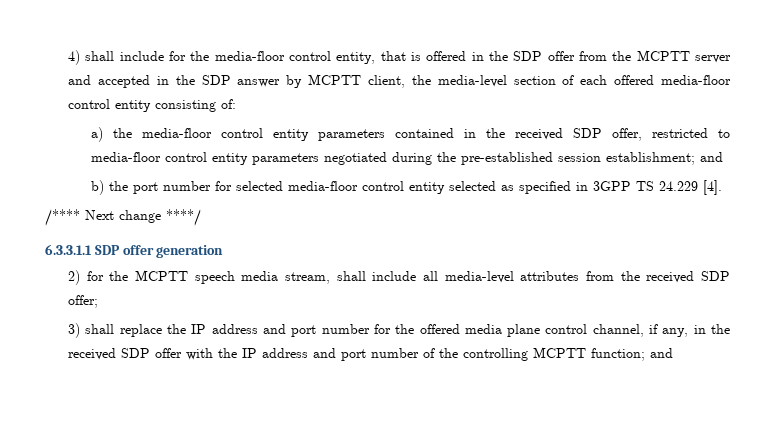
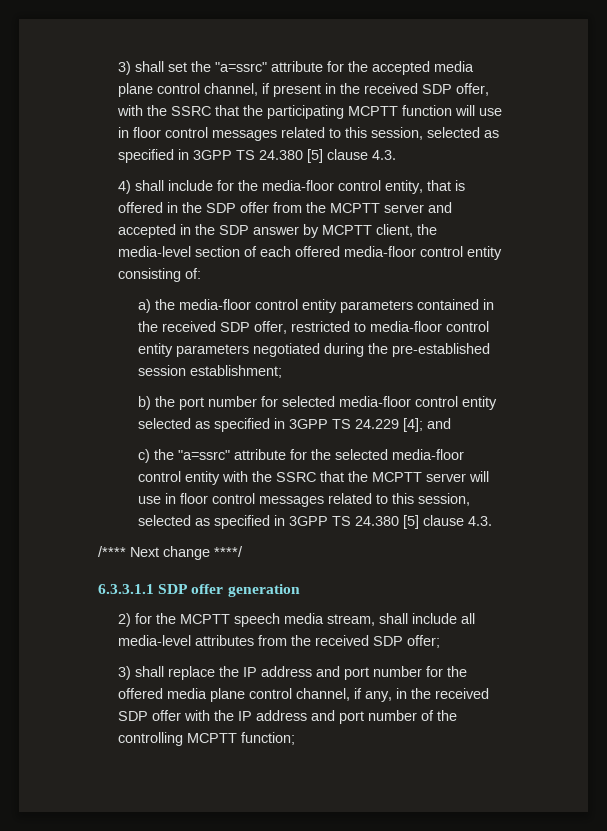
+ 3) shall set the "a=ssrc" attribute for the accepted media plane control channel, if present in the received SDP offer, with the SSRC that the participating MCPTT function will use in floor control messages related to this session, selected as specified in 3GPP TS 24.380 [5] clause 4.3.
- a) the media-floor control entity parameters contained in the received SDP offer, restricted to media-floor control entity parameters negotiated during the pre-established session establishment; and
+ a) the media-floor control entity parameters contained in the received SDP offer, restricted to media-floor control entity parameters negotiated during the pre-established session establishment;
- b) the port number for selected media-floor control entity selected as specified in 3GPP TS 24.229 [4].
+ b) the port number for selected media-floor control entity selected as specified in 3GPP TS 24.229 [4]; and
+ c) the "a=ssrc" attribute for the selected media-floor control entity with the SSRC that the MCPTT server will use in floor control messages related to this session, selected as specified in 3GPP TS 24.380 [5] clause 4.3.
- 3) shall replace the IP address and port number for the offered media plane control channel, if any, in the received SDP offer with the IP address and port number of the controlling MCPTT function; and
+ 3) shall replace the IP address and port number for the offered media plane control channel, if any, in the received SDP offer with the IP address and port number of the controlling MCPTT function;

